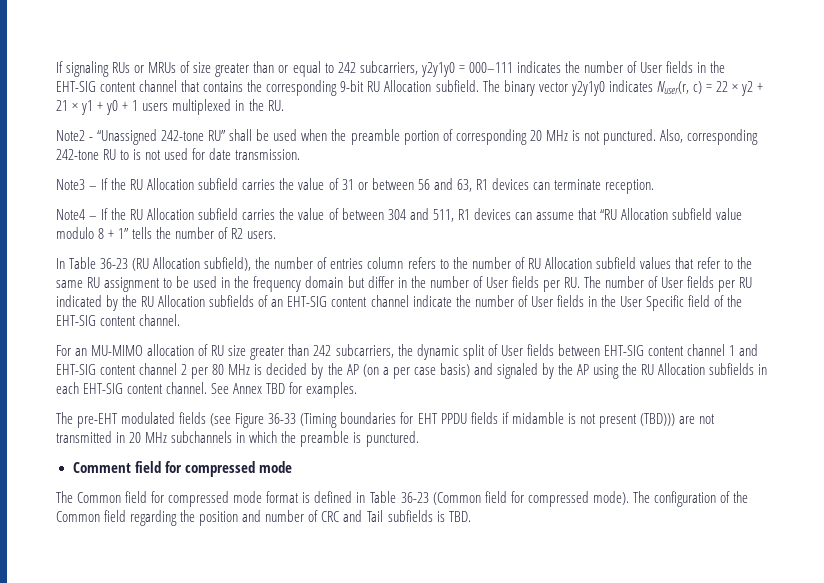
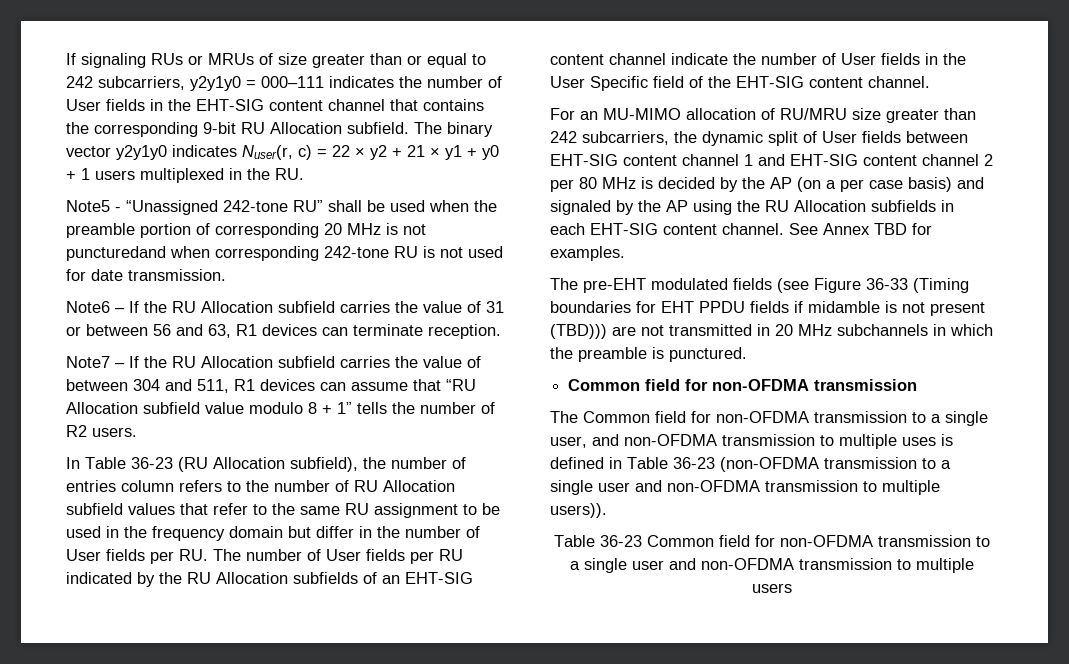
- Note2 - “Unassigned 242-tone RU” shall be used when the preamble portion of corresponding 20 MHz is not punctured. Also, corresponding 242-tone RU to is not used for date transmission.
+ Note5 - “Unassigned 242-tone RU” shall be used when the preamble portion of corresponding 20 MHz is not puncturedand when corresponding 242-tone RU is not used for date transmission.
- Note3 – If the RU Allocation subfield carries the value of 31 or between 56 and 63, R1 devices can terminate reception.
+ Note6 – If the RU Allocation subfield carries the value of 31 or between 56 and 63, R1 devices can terminate reception.
- Note4 – If the RU Allocation subfield carries the value of between 304 and 511, R1 devices can assume that “RU Allocation subfield value modulo 8 + 1” tells the number of R2 users.
+ Note7 – If the RU Allocation subfield carries the value of between 304 and 511, R1 devices can assume that “RU Allocation subfield value modulo 8 + 1” tells the number of R2 users.
- For an MU-MIMO allocation of RU size greater than 242 subcarriers, the dynamic split of User fields between EHT-SIG content channel 1 and EHT-SIG content channel 2 per 80 MHz is decided by the AP (on a per case basis) and signaled by the AP using the RU Allocation subfields in each EHT-SIG content channel.
+ For an MU-MIMO allocation of RU/MRU size greater than 242 subcarriers, the dynamic split of User fields between EHT-SIG content channel 1 and EHT-SIG content channel 2 per 80 MHz is decided by the AP (on a per case basis) and signaled by the AP using the RU Allocation subfields in each EHT-SIG content channel.
  The pre-EHT modulated fields (see Figure 36-33 (Timing boundaries for EHT PPDU fields if midamble is not present (TBD))) are not transmitted in 20 MHz subchannels in which the preamble is punctured.
- Comment field for compressed mode
+ Common field for non-OFDMA transmission
- The Common field for compressed mode format is defined in Table 36-23 (Common field for compressed mode). The configuration of the Common field regarding the position and number of CRC and Tail subfields is TBD.
+ The Common field for non-OFDMA transmission to a single user, and non-OFDMA transmission to multiple uses is defined in Table 36-23 (non-OFDMA transmission to a single user and non-OFDMA transmission to multiple users)).
+ Table 36-23 Common field for non-OFDMA transmission to a single user and non-OFDMA transmission to multiple users

